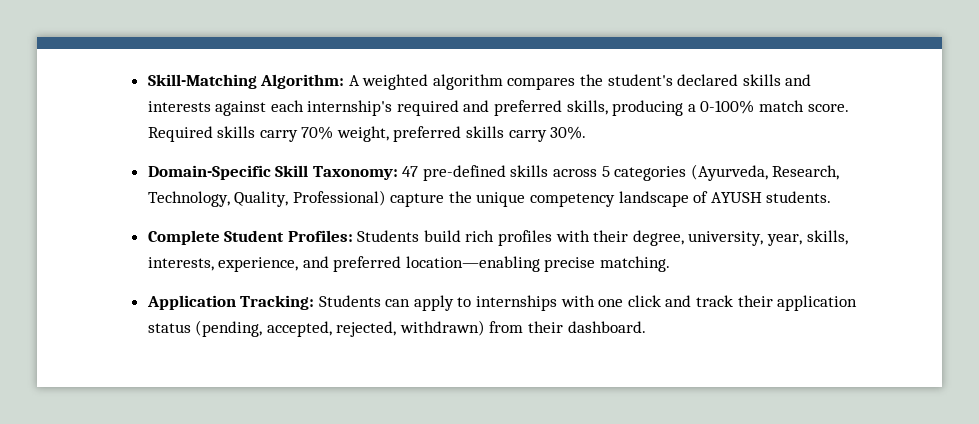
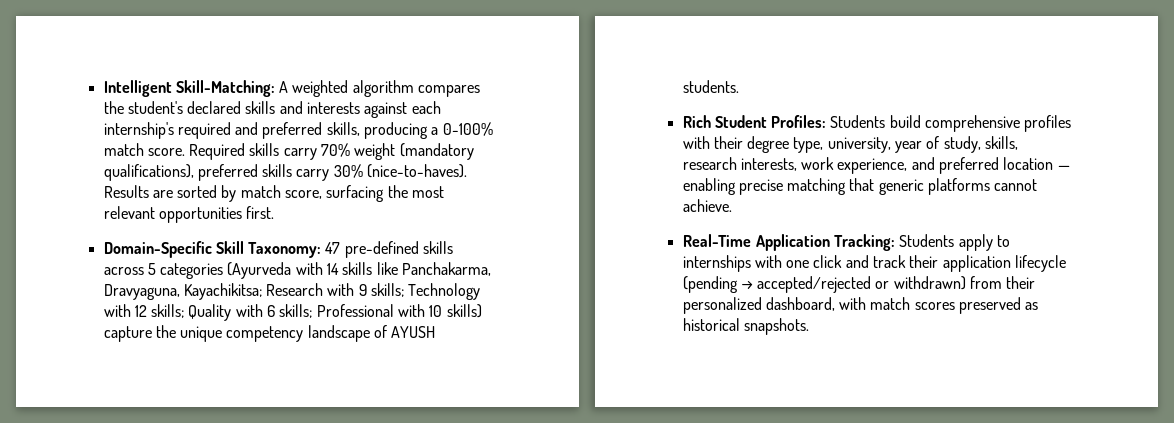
- Skill-Matching Algorithm: A weighted algorithm compares the student's declared skills and interests against each internship's required and preferred skills, producing a 0-100% match score.
+ Intelligent Skill-Matching: A weighted algorithm compares the student's declared skills and interests against each internship's required and preferred skills, producing a 0-100% match score.
- Required skills carry 70% weight, preferred skills carry 30%.
+ Required skills carry 70% weight (mandatory qualifications), preferred skills carry 30% (nice-to-haves). Results are sorted by match score, surfacing the most relevant opportunities first.
- Domain-Specific Skill Taxonomy: 47 pre-defined skills across 5 categories (Ayurveda, Research, Technology, Quality, Professional) capture the unique competency landscape of AYUSH students.
+ Domain-Specific Skill Taxonomy: 47 pre-defined skills across 5 categories (Ayurveda with 14 skills like Panchakarma, Dravyaguna, Kayachikitsa; Research with 9 skills; Technology with 12 skills; Quality with 6 skills; Professional with 10 skills) capture the unique competency landscape of AYUSH students.
- Complete Student Profiles: Students build rich profiles with their degree, university, year, skills, interests, experience, and preferred location—enabling precise matching.
- Application Tracking: Students can apply to internships with one click and track their application status (pending, accepted, rejected, withdrawn) from their dashboard.
+ Rich Student Profiles: Students build comprehensive profiles with their degree type, university, year of study, skills, research interests, work experience, and preferred location — enabling precise matching that generic platforms cannot achieve.
+ Real-Time Application Tracking: Students apply to internships with one click and track their application lifecycle (pending → accepted/rejected or withdrawn) from their personalized dashboard, with match scores preserved as historical snapshots.

